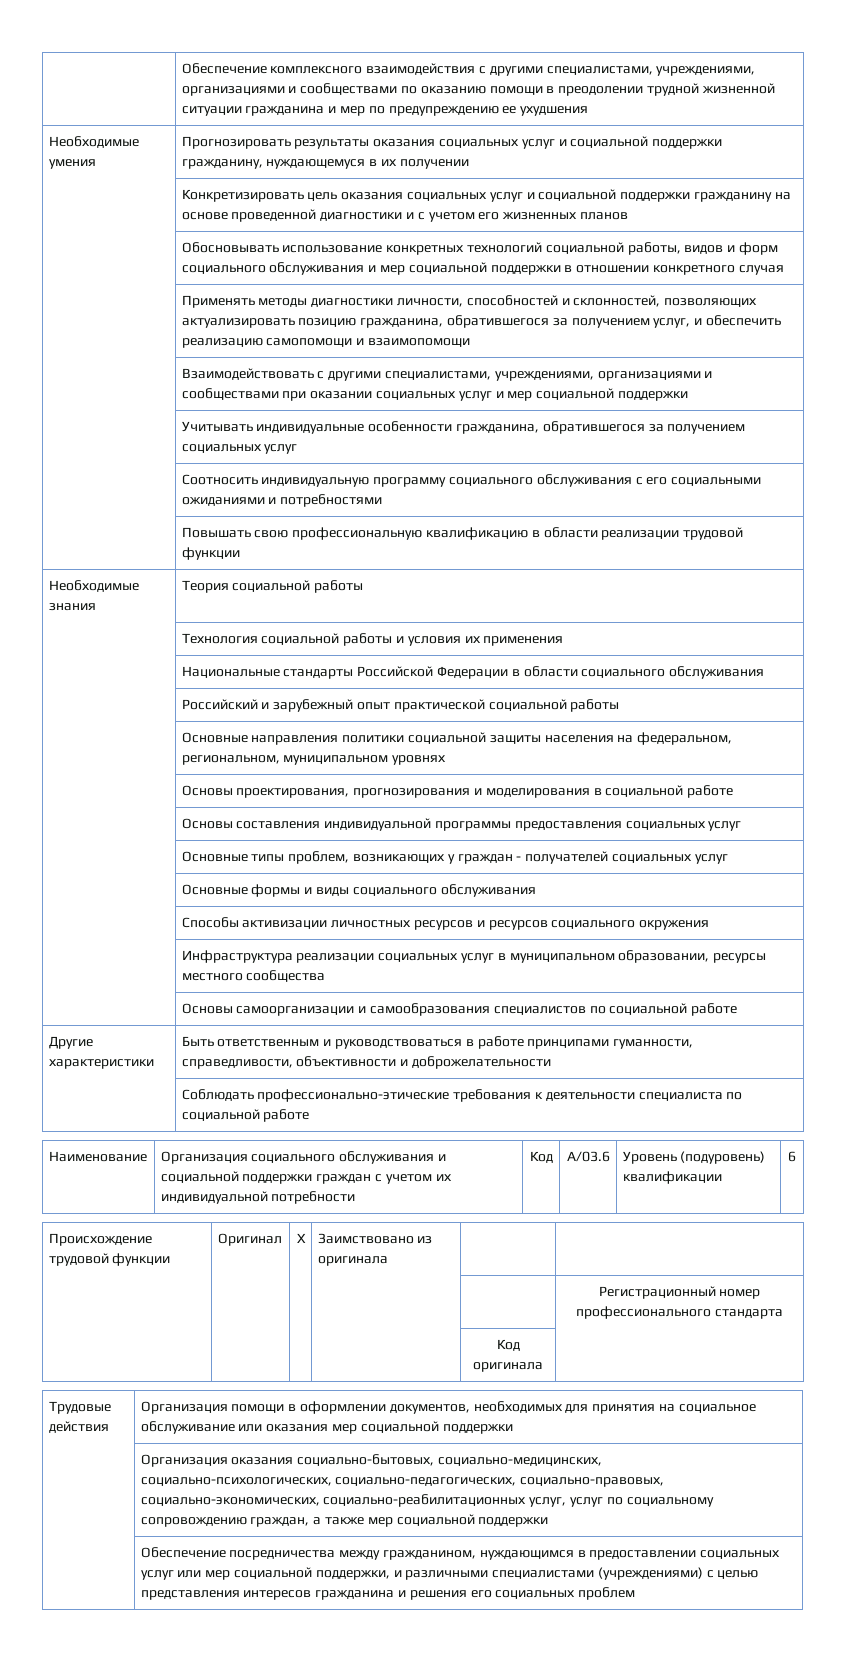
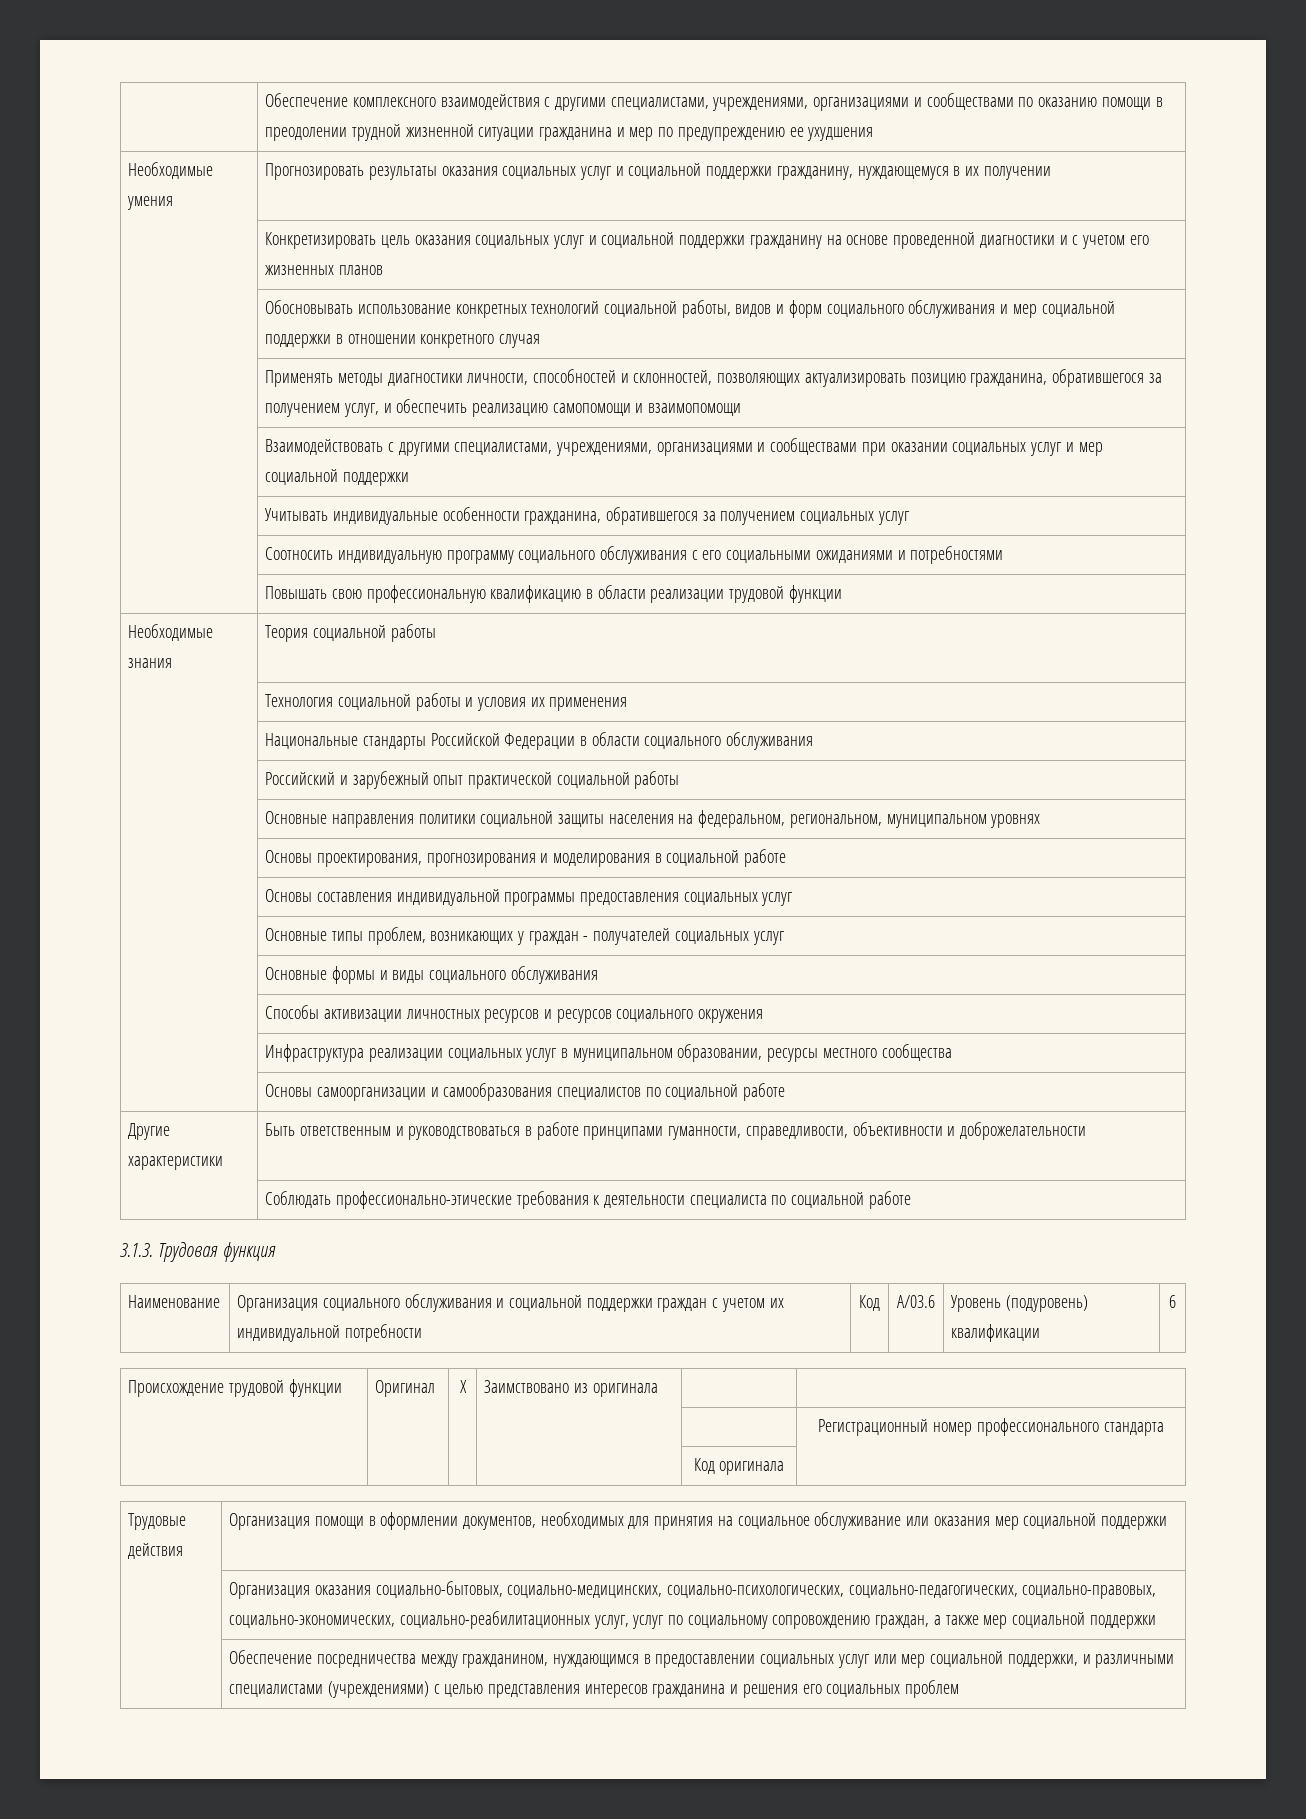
+ 3.1.3. Трудовая функция

